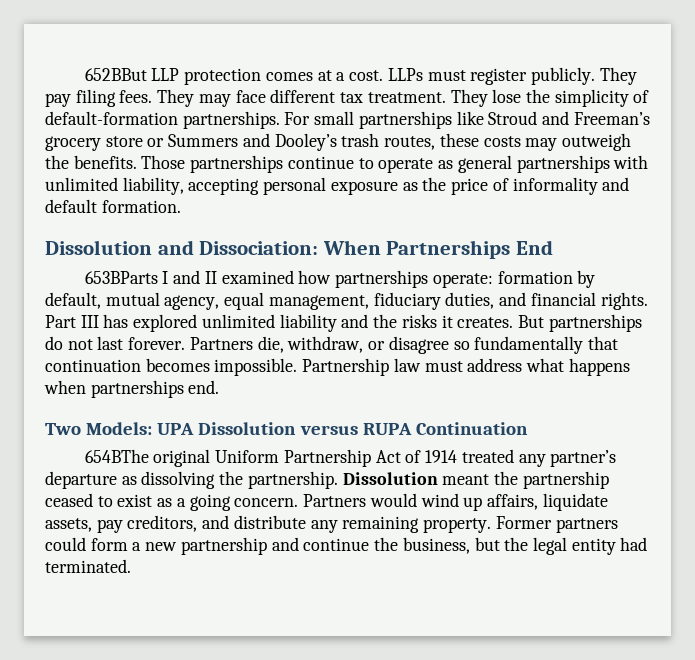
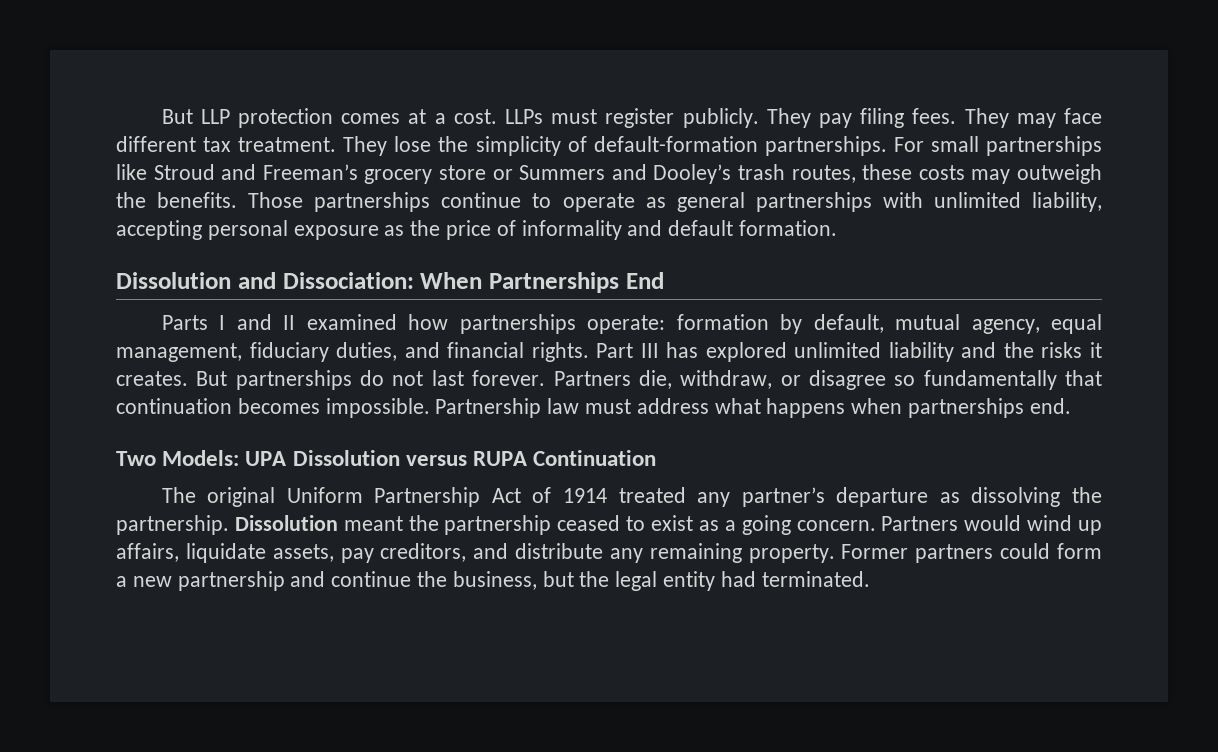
- 652BBut LLP protection comes at a cost.
+ But LLP protection comes at a cost.
- 653BParts I and II examined how partnerships operate: formation by default, mutual agency, equal management, fiduciary duties, and financial rights.
+ Parts I and II examined how partnerships operate: formation by default, mutual agency, equal management, fiduciary duties, and financial rights.
- 654BThe original Uniform Partnership Act of 1914 treated any partner’s departure as dissolving the partnership.
+ The original Uniform Partnership Act of 1914 treated any partner’s departure as dissolving the partnership.

